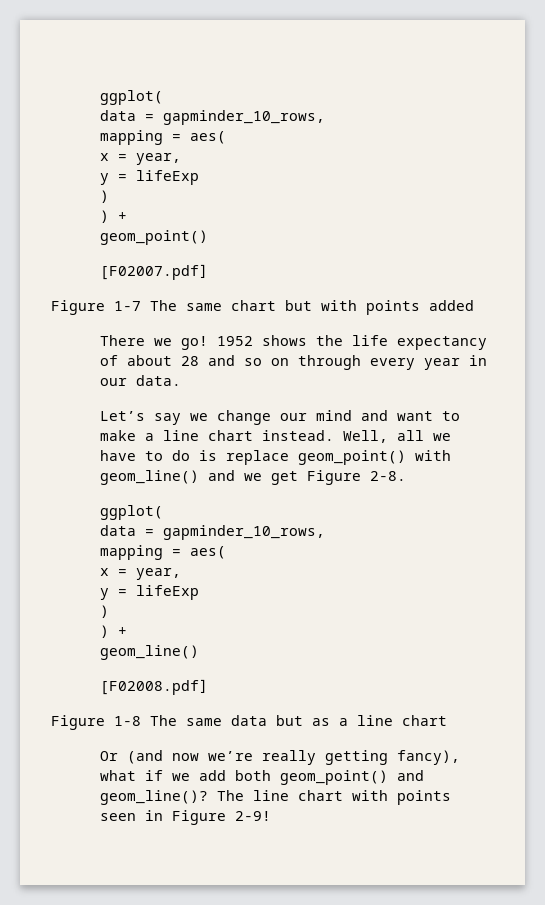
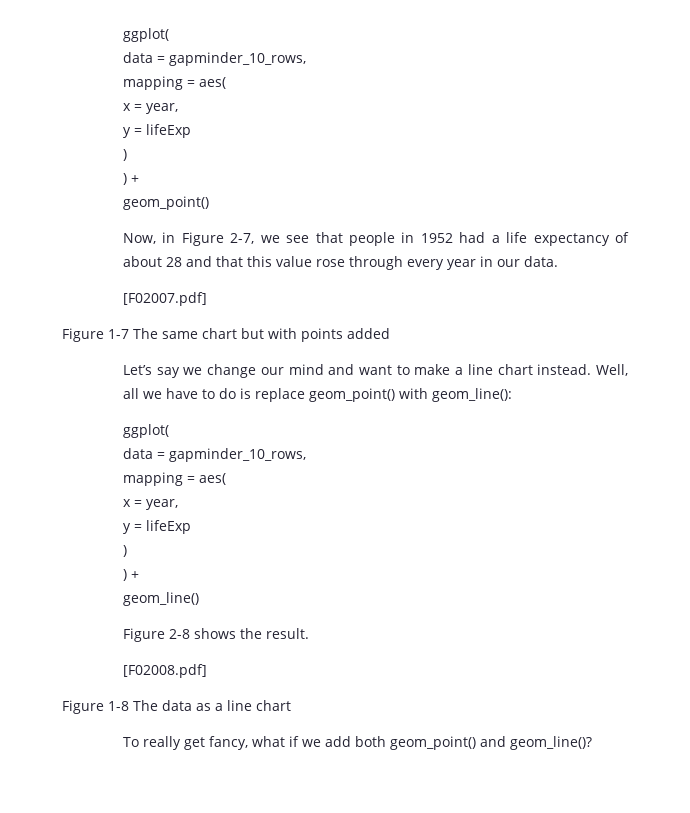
+ Now, in Figure 2-7, we see that people in 1952 had a life expectancy of about 28 and that this value rose through every year in our data.
- There we go! 1952 shows the life expectancy of about 28 and so on through every year in our data.
- Well, all we have to do is replace geom_point() with geom_line() and we get Figure 2-8.
+ Well, all we have to do is replace geom_point() with geom_line():
+ Figure 2-8 shows the result.
- Figure 1-8 The same data but as a line chart
+ Figure 1-8 The data as a line chart
- Or (and now we’re really getting fancy), what if we add both geom_point() and geom_line()? The line chart with points seen in Figure 2-9!
+ To really get fancy, what if we add both geom_point() and geom_line()?

